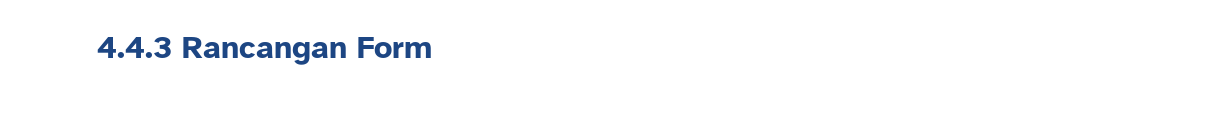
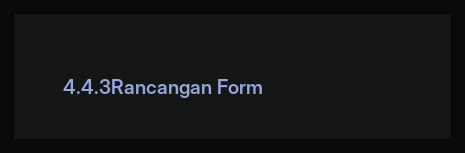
- 4.4.3 Rancangan Form
+ 4.4.3Rancangan Form

